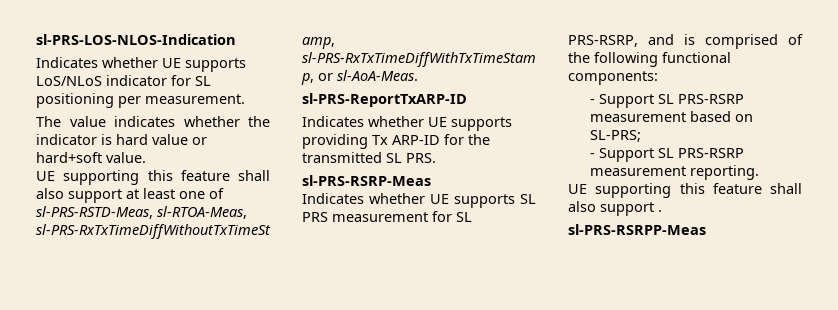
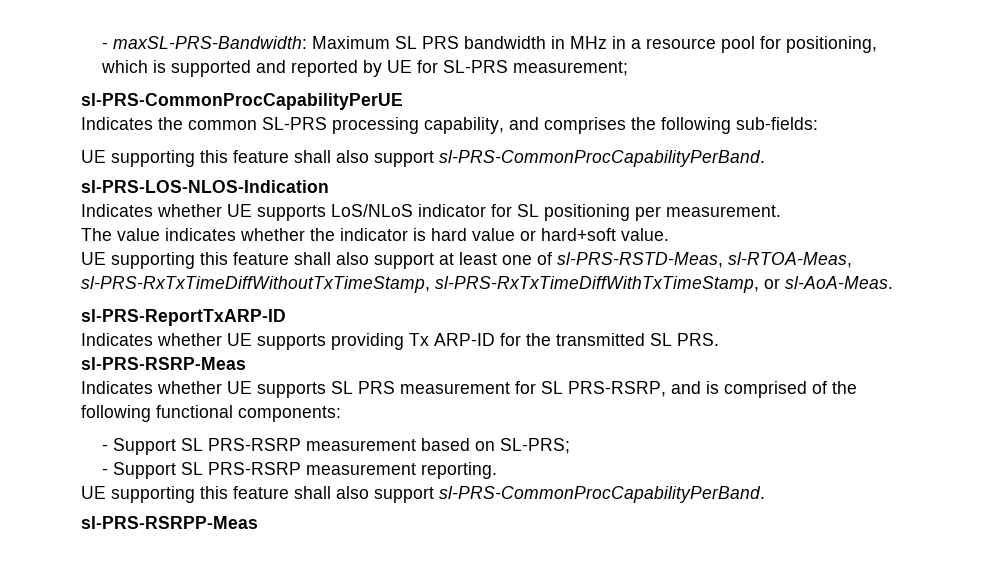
+ - maxSL-PRS-Bandwidth: Maximum SL PRS bandwidth in MHz in a resource pool for positioning, which is supported and reported by UE for SL-PRS measurement;
+ sl-PRS-CommonProcCapabilityPerUE
+ Indicates the common SL-PRS processing capability, and comprises the following sub-fields:
+ UE supporting this feature shall also support sl-PRS-CommonProcCapabilityPerBand.
  - Support SL PRS-RSRP measurement reporting.
- UE supporting this feature shall also support .
+ UE supporting this feature shall also support sl-PRS-CommonProcCapabilityPerBand.

